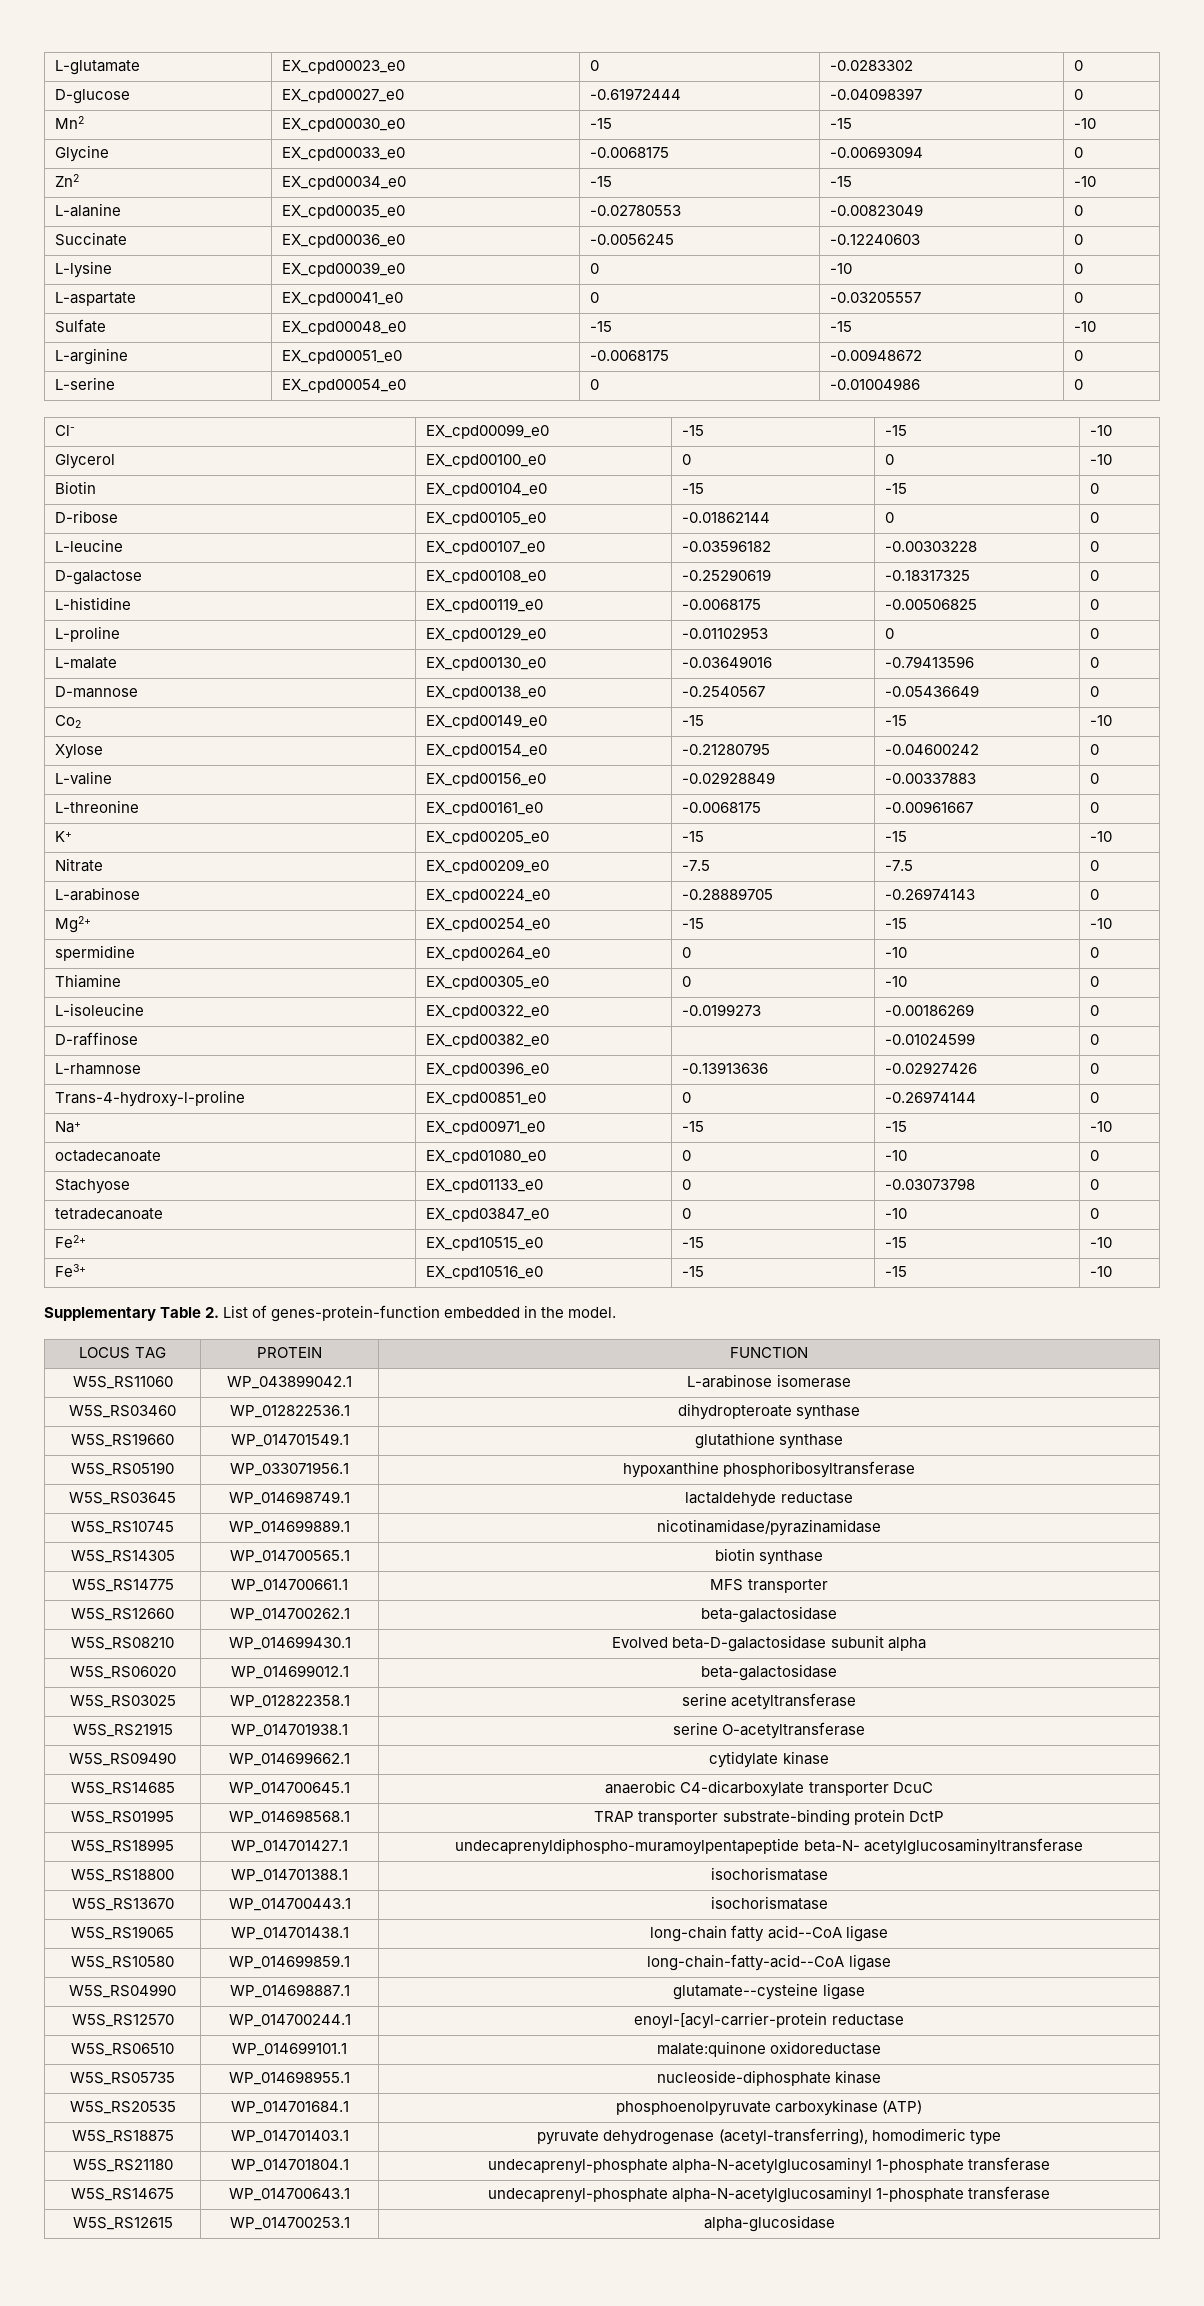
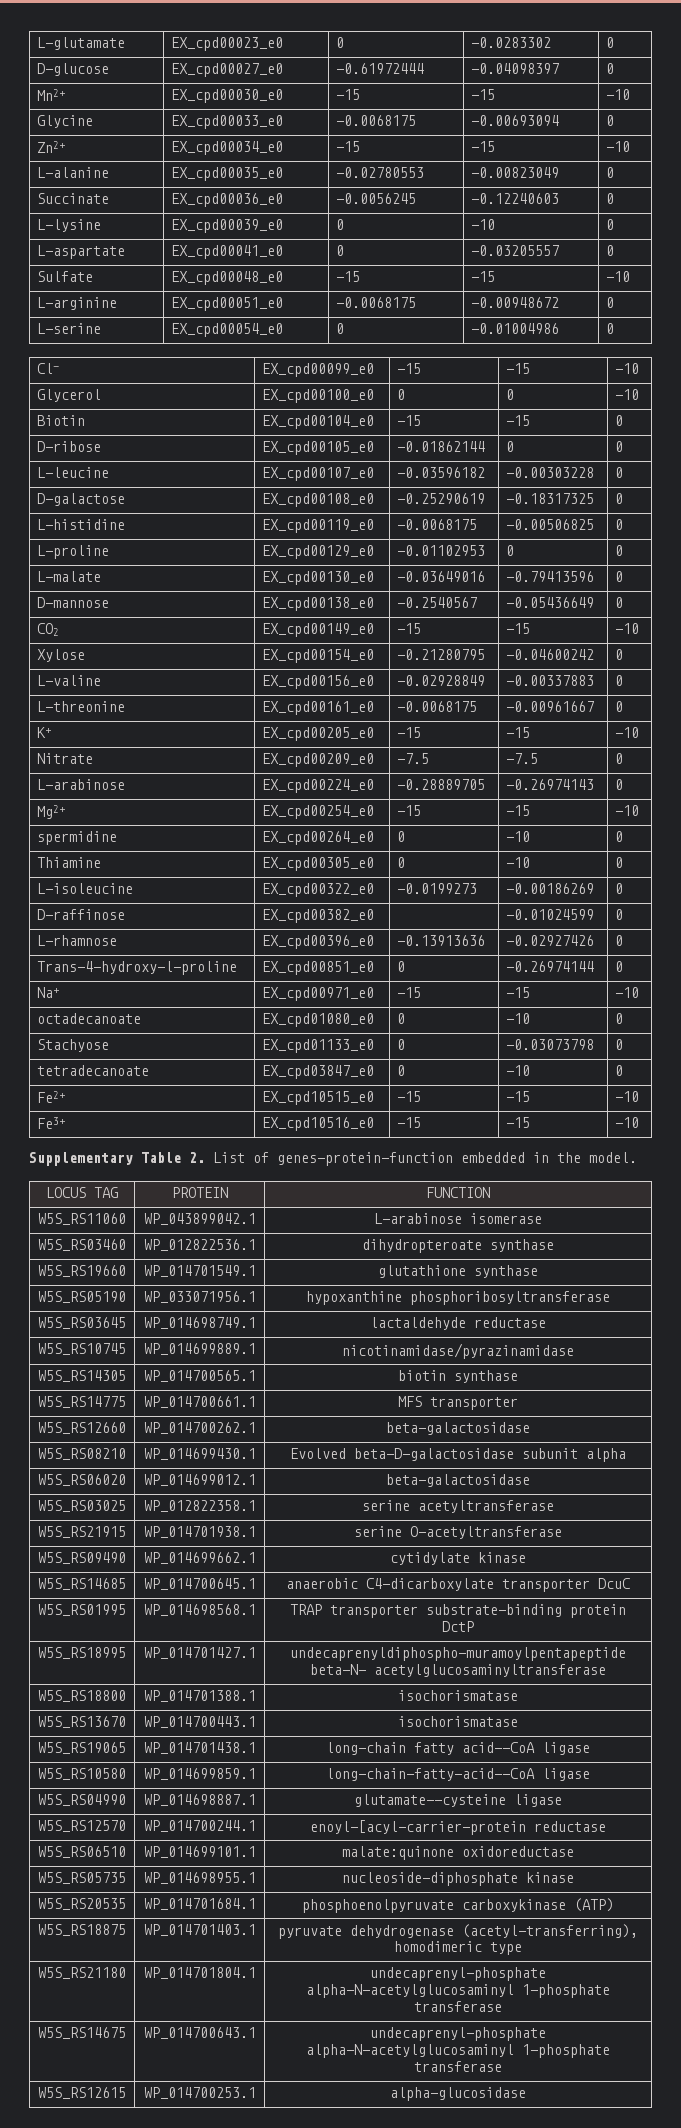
- Mn2 | EX_cpd00030_e0 | -15 | -15 | -10
+ Mn2+ | EX_cpd00030_e0 | -15 | -15 | -10
- Zn2 | EX_cpd00034_e0 | -15 | -15 | -10
+ Zn2+ | EX_cpd00034_e0 | -15 | -15 | -10
- Co2 | EX_cpd00149_e0 | -15 | -15 | -10
+ CO2 | EX_cpd00149_e0 | -15 | -15 | -10

